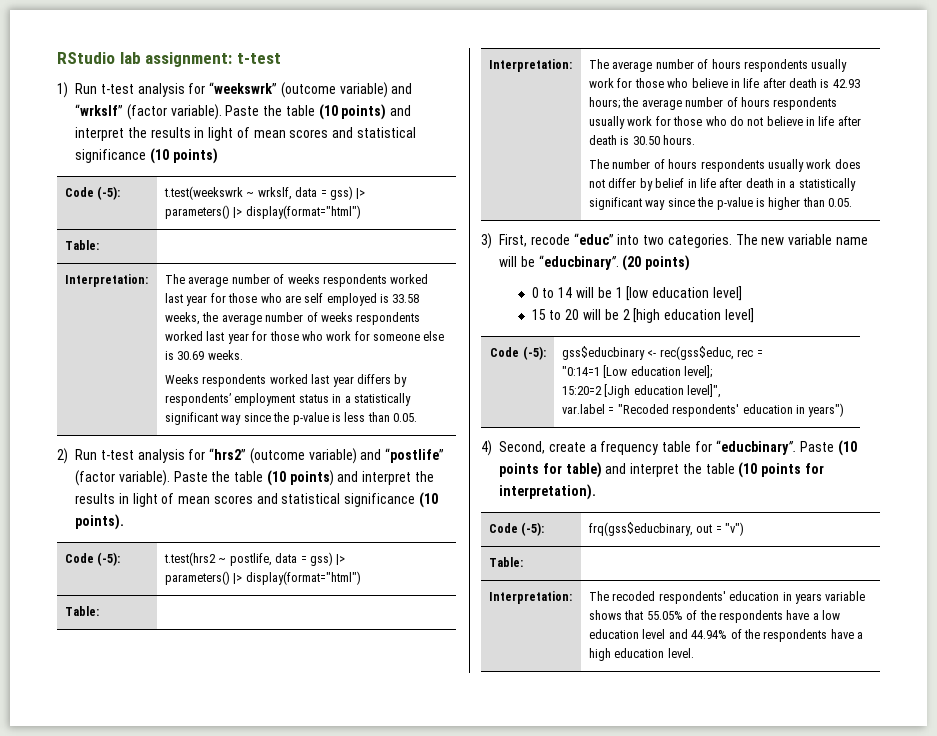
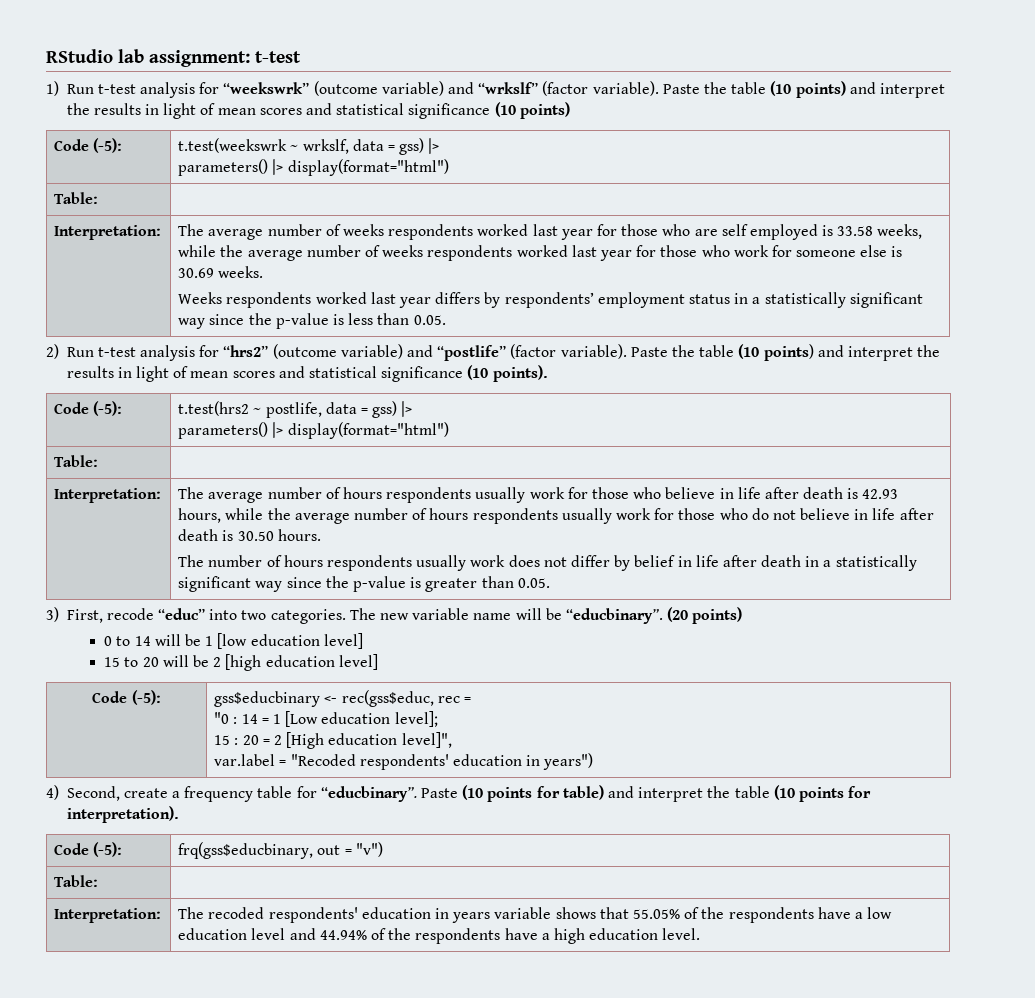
- The average number of weeks respondents worked last year for those who are self employed is 33.58 weeks, the average number of weeks respondents worked last year for those who work for someone else is 30.69 weeks.
+ The average number of weeks respondents worked last year for those who are self employed is 33.58 weeks, while the average number of weeks respondents worked last year for those who work for someone else is 30.69 weeks.
- The average number of hours respondents usually work for those who believe in life after death is 42.93 hours; the average number of hours respondents usually work for those who do not believe in life after death is 30.50 hours.
+ The average number of hours respondents usually work for those who believe in life after death is 42.93 hours, while the average number of hours respondents usually work for those who do not believe in life after death is 30.50 hours.
- The number of hours respondents usually work does not differ by belief in life after death in a statistically significant way since the p-value is higher than 0.05.
+ The number of hours respondents usually work does not differ by belief in life after death in a statistically significant way since the p-value is greater than 0.05.
  Code (-5): | gss$educbinary <- rec(gss$educ, rec =
- "0:14=1 [Low education level];
- 15:20=2 [Jigh education level]",
+ "0 : 14 = 1 [Low education level];
+ 15 : 20 = 2 [High education level]",

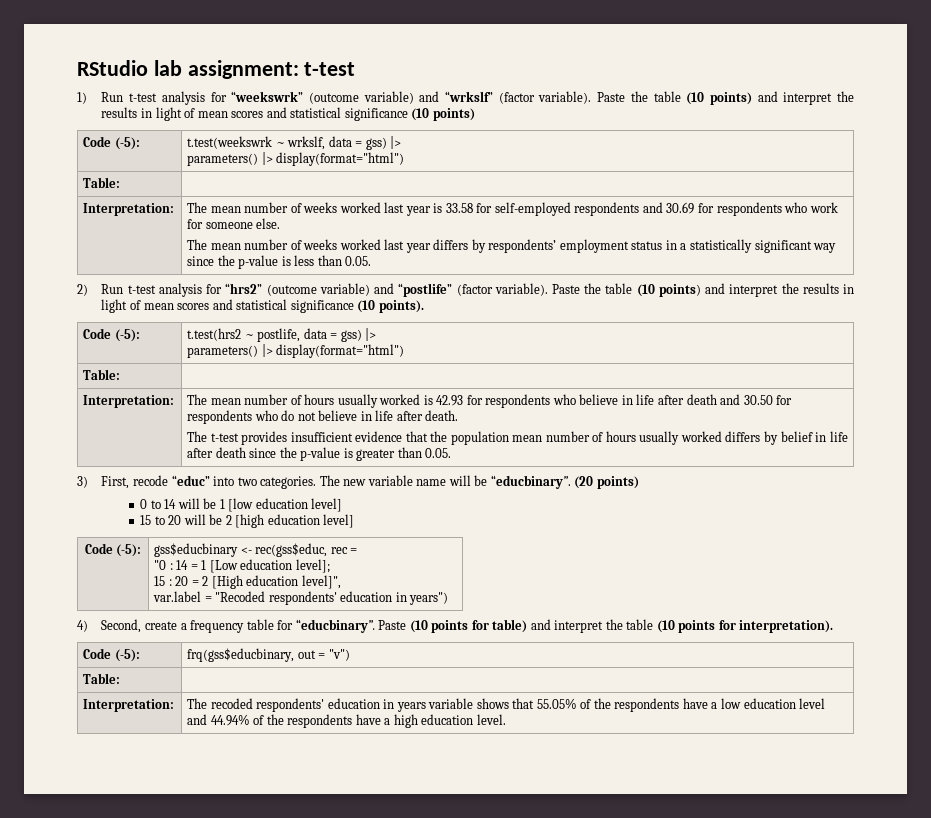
- The average number of weeks respondents worked last year for those who are self employed is 33.58 weeks, while the average number of weeks respondents worked last year for those who work for someone else is 30.69 weeks.
- Weeks respondents worked last year differs by respondents’ employment status in a statistically significant way since the p-value is less than 0.05.
+ The mean number of weeks worked last year is 33.58 for self-employed respondents and 30.69 for respondents who work for someone else.
+ The mean number of weeks worked last year differs by respondents’ employment status in a statistically significant way since the p-value is less than 0.05.
- The average number of hours respondents usually work for those who believe in life after death is 42.93 hours, while the average number of hours respondents usually work for those who do not believe in life after death is 30.50 hours.
- The number of hours respondents usually work does not differ by belief in life after death in a statistically significant way since the p-value is greater than 0.05.
+ The mean number of hours usually worked is 42.93 for respondents who believe in life after death and 30.50 for respondents who do not believe in life after death.
+ The t-test provides insufficient evidence that the population mean number of hours usually worked differs by belief in life after death since the p-value is greater than 0.05.

